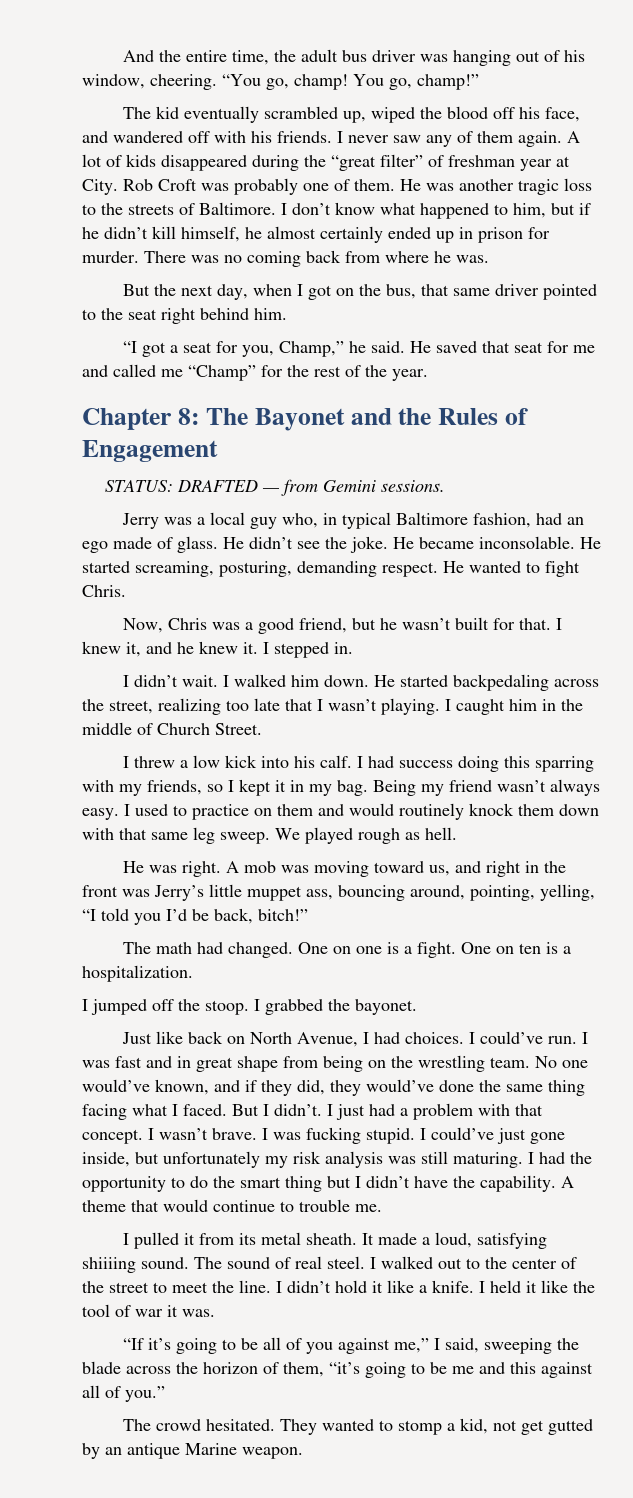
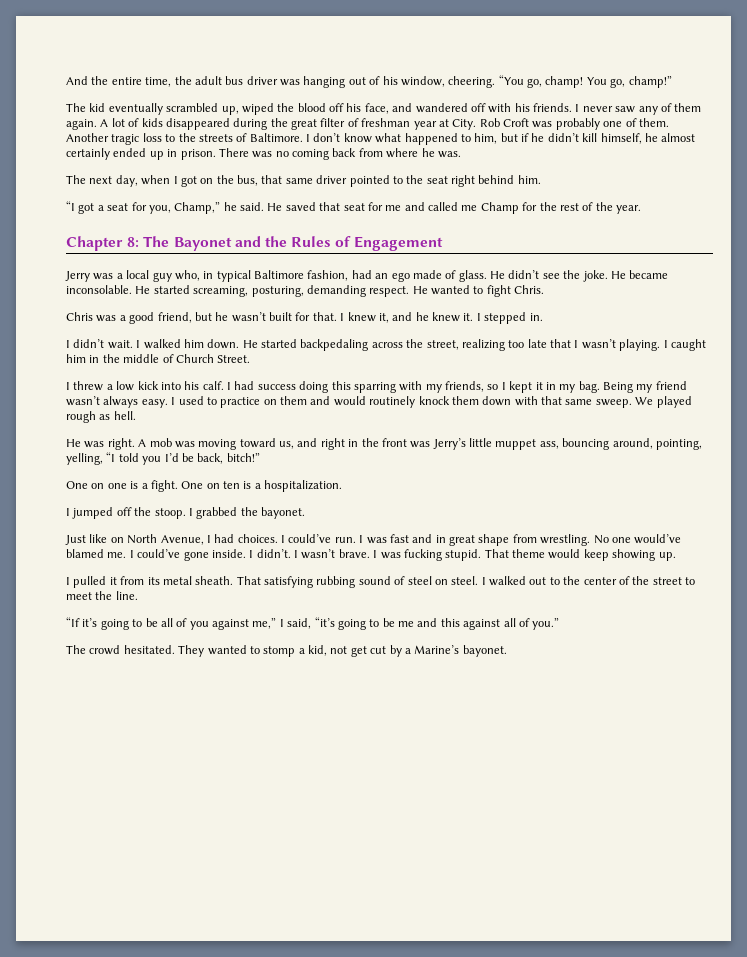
- A lot of kids disappeared during the “great filter” of freshman year at City.
+ A lot of kids disappeared during the great filter of freshman year at City.
- He was another tragic loss to the streets of Baltimore.
+ Another tragic loss to the streets of Baltimore.
- I don’t know what happened to him, but if he didn’t kill himself, he almost certainly ended up in prison for murder.
+ I don’t know what happened to him, but if he didn’t kill himself, he almost certainly ended up in prison.
- But the next day, when I got on the bus, that same driver pointed to the seat right behind him.
+ The next day, when I got on the bus, that same driver pointed to the seat right behind him.
- He saved that seat for me and called me “Champ” for the rest of the year.
+ He saved that seat for me and called me Champ for the rest of the year.
- STATUS: DRAFTED — from Gemini sessions.
- Now, Chris was a good friend, but he wasn’t built for that.
+ Chris was a good friend, but he wasn’t built for that.
- I used to practice on them and would routinely knock them down with that same leg sweep.
+ I used to practice on them and would routinely knock them down with that same sweep.
- The math had changed.
- Just like back on North Avenue, I had choices.
+ Just like on North Avenue, I had choices.
- I was fast and in great shape from being on the wrestling team. No one would’ve known, and if they did, they would’ve done the same thing facing what I faced. But I didn’t. I just had a problem with that concept.
+ I was fast and in great shape from wrestling. No one would’ve blamed me. I could’ve gone inside. I didn’t.
- I could’ve just gone inside, but unfortunately my risk analysis was still maturing. I had the opportunity to do the smart thing but I didn’t have the capability. A theme that would continue to trouble me.
+ That theme would keep showing up.
- It made a loud, satisfying shiiiing sound. The sound of real steel.
+ That satisfying rubbing sound of steel on steel.
- I didn’t hold it like a knife. I held it like the tool of war it was.
- “If it’s going to be all of you against me,” I said, sweeping the blade across the horizon of them, “it’s going to be me and this against all of you.”
+ “If it’s going to be all of you against me,” I said, “it’s going to be me and this against all of you.”
- They wanted to stomp a kid, not get gutted by an antique Marine weapon.
+ They wanted to stomp a kid, not get cut by a Marine’s bayonet.

